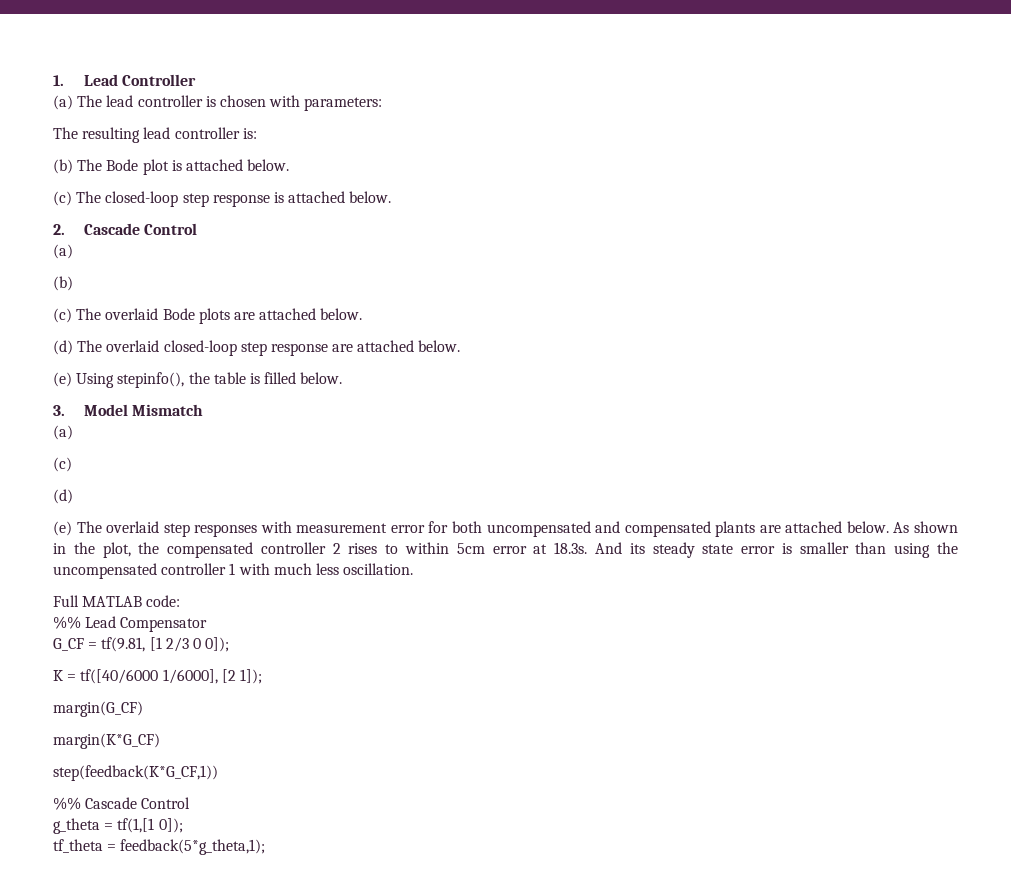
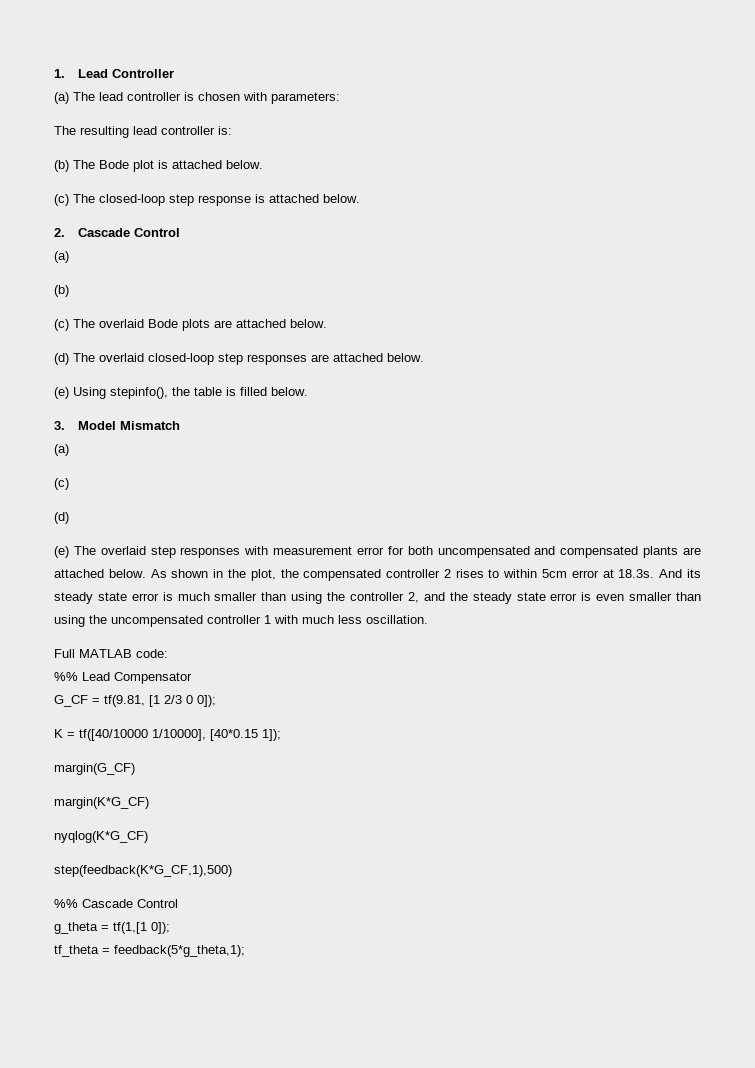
- (d) The overlaid closed-loop step response are attached below.
+ (d) The overlaid closed-loop step responses are attached below.
- As shown in the plot, the compensated controller 2 rises to within 5cm error at 18.3s. And its steady state error is smaller than using the uncompensated controller 1 with much less oscillation.
+ As shown in the plot, the compensated controller 2 rises to within 5cm error at 18.3s. And its steady state error is much smaller than using the controller 2, and the steady state error is even smaller than using the uncompensated controller 1 with much less oscillation.
- K = tf([40/6000 1/6000], [2 1]);
+ K = tf([40/10000 1/10000], [40*0.15 1]);
- step(feedback(K*G_CF,1))
+ nyqlog(K*G_CF)
+ step(feedback(K*G_CF,1),500)

